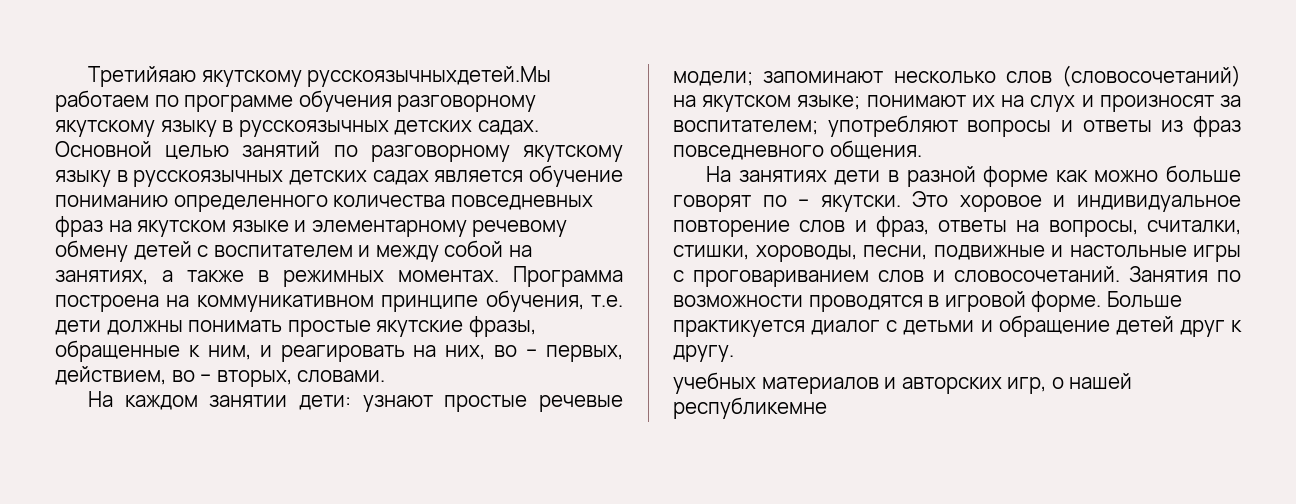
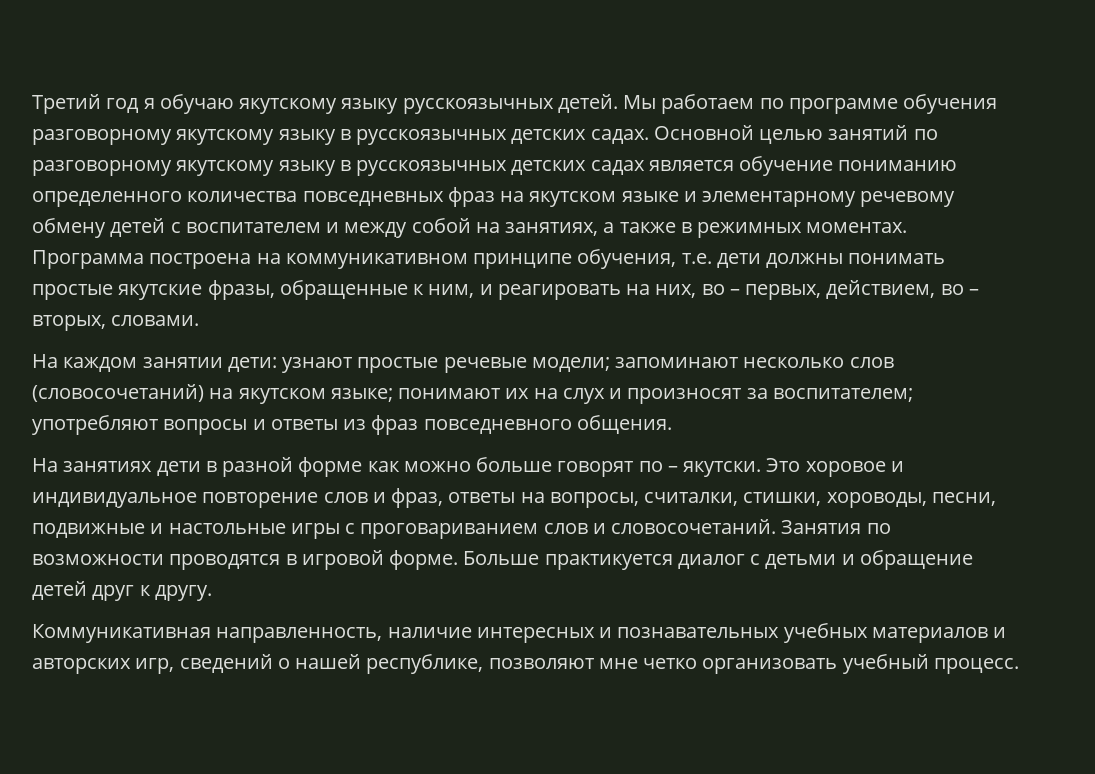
- Третийяаю якутскому русскоязычныхдетей.Мы работаем по программе обучения разговорному якутскому языку в русскоязычных детских садах.
+ Третий год я обучаю якутскому языку русскоязычных детей. Мы работаем по программе обучения разговорному якутскому языку в русскоязычных детских садах.
- учебных материалов и авторских игр, о нашей республикемне
+ Коммуникативная направленность, наличие интересных и познавательных учебных материалов и авторских игр, сведений о нашей республике, позволяют мне четко организовать учебный процесс.

